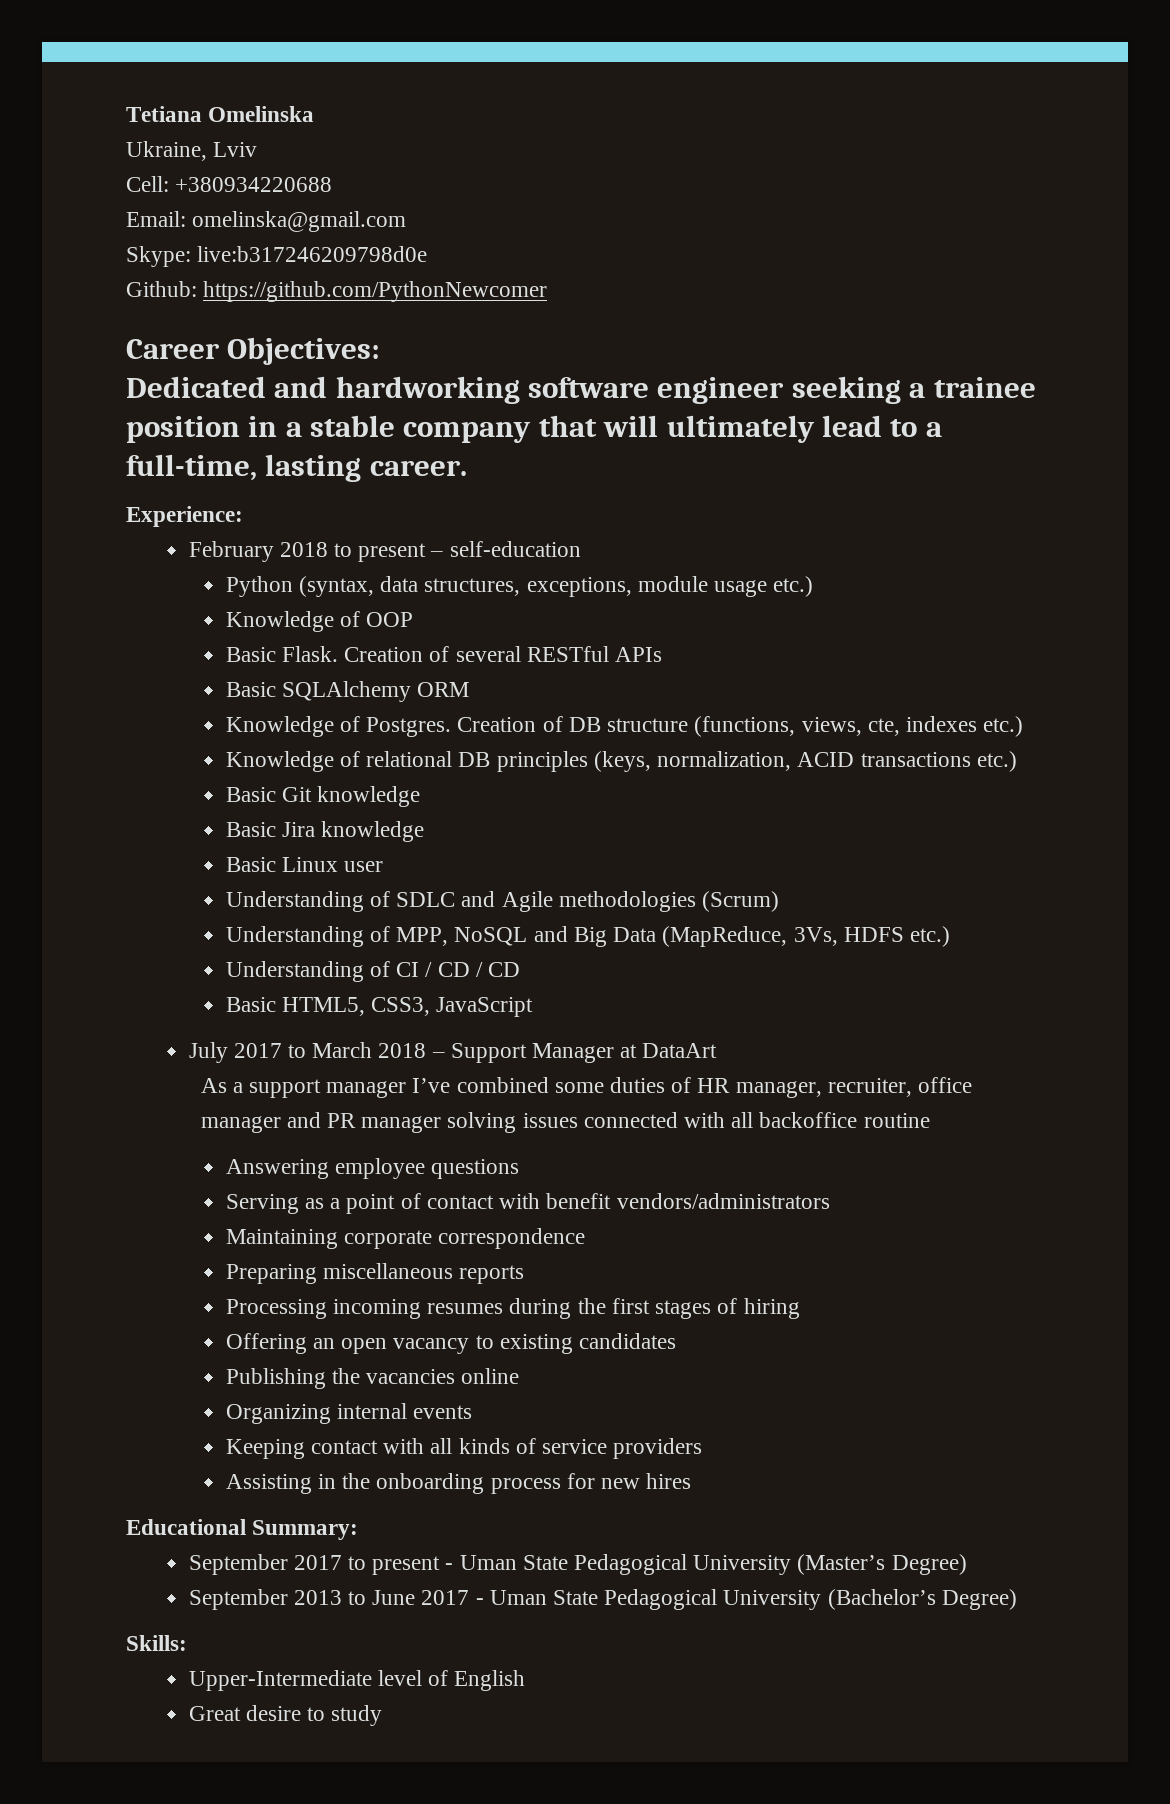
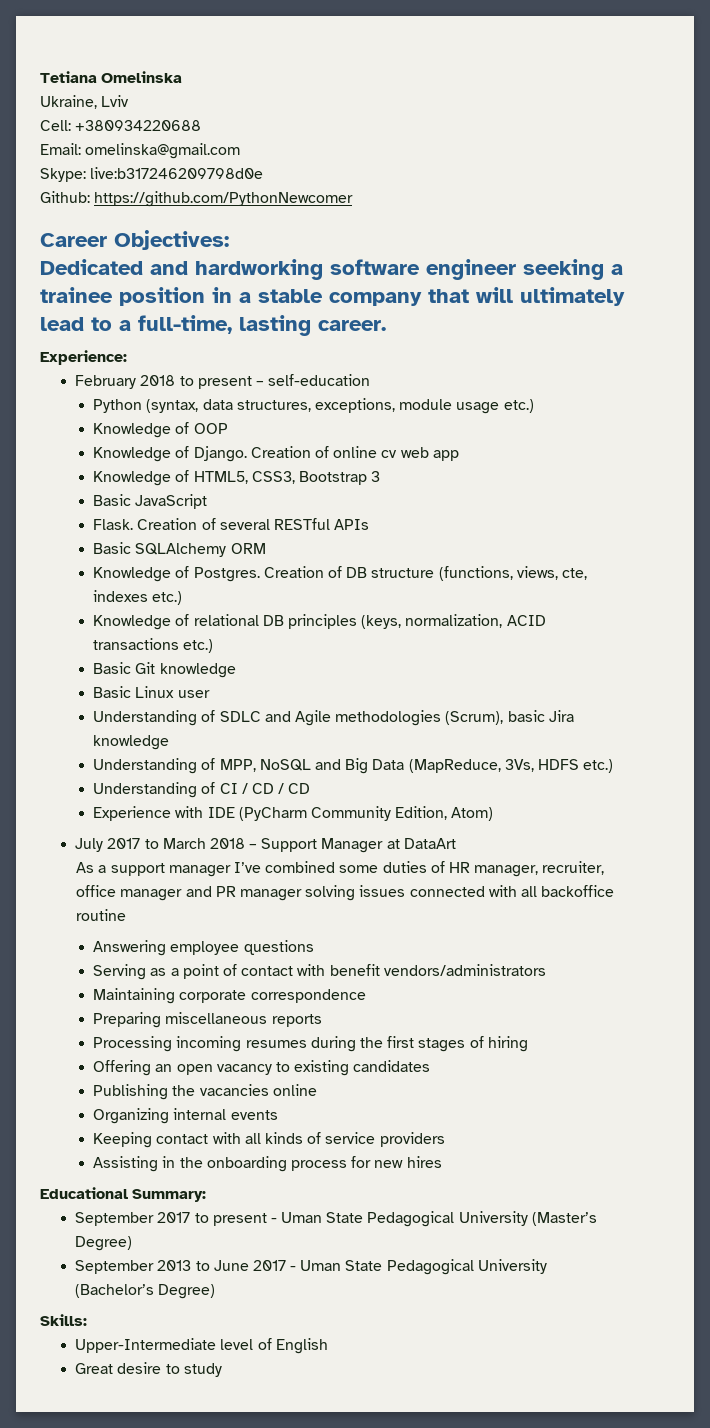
- Basic Flask.
+ Knowledge of Django. Creation of online cv web app
+ Knowledge of HTML5, CSS3, Bootstrap 3
+ Basic JavaScript
+ Flask.
- Basic Jira knowledge
- Understanding of SDLC and Agile methodologies (Scrum)
+ Understanding of SDLC and Agile methodologies (Scrum), basic Jira knowledge
- Basic HTML5, CSS3, JavaScript
+ Experience with IDE (PyCharm Community Edition, Atom)

